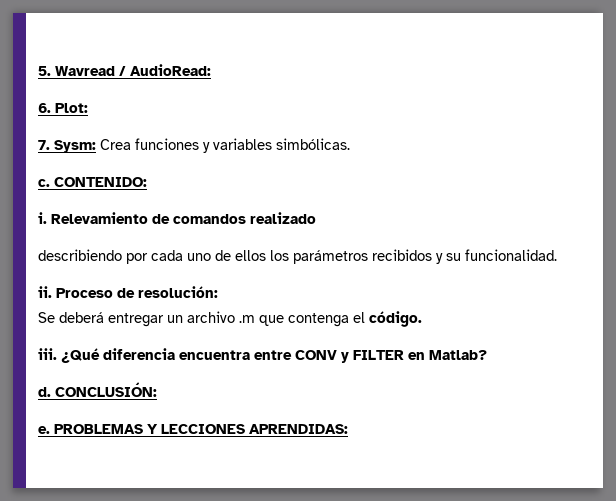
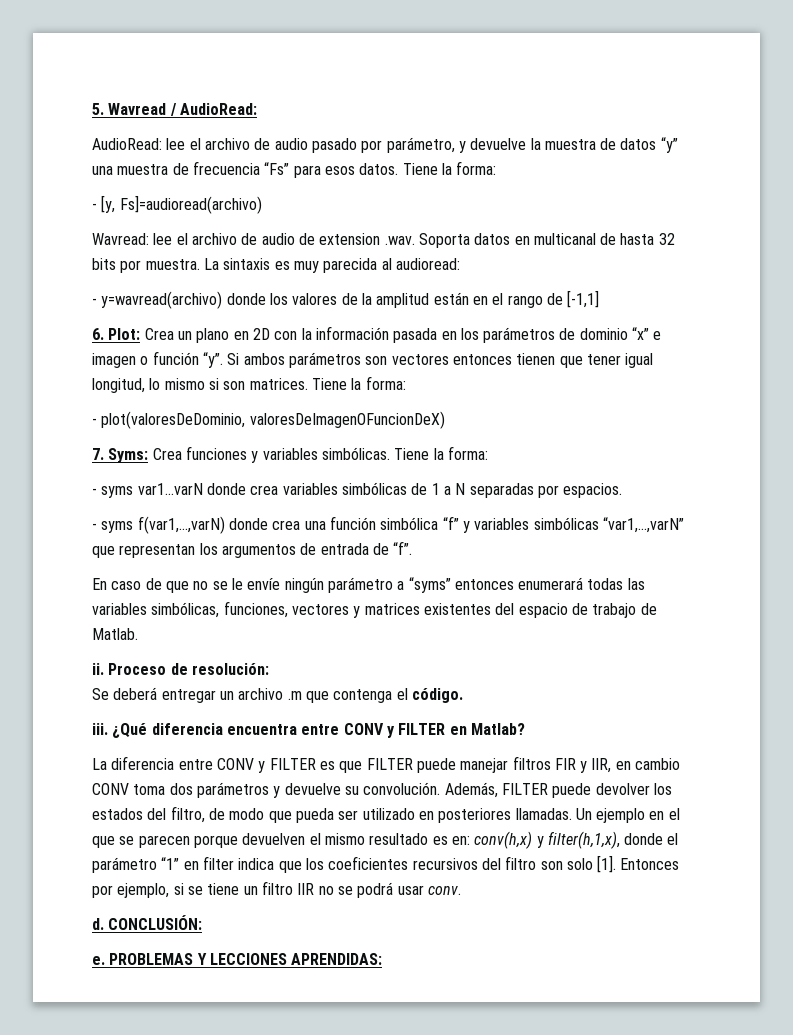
- 6. Plot:
+ AudioRead: lee el archivo de audio pasado por parámetro, y devuelve la muestra de datos “y” una muestra de frecuencia “Fs” para esos datos. Tiene la forma:
+ - [y, Fs]=audioread(archivo)
+ Wavread: lee el archivo de audio de extension .wav. Soporta datos en multicanal de hasta 32 bits por muestra. La sintaxis es muy parecida al audioread:
+ - y=wavread(archivo) donde los valores de la amplitud están en el rango de [-1,1]
+ 6. Plot: Crea un plano en 2D con la información pasada en los parámetros de dominio “x” e imagen o función “y”. Si ambos parámetros son vectores entonces tienen que tener igual longitud, lo mismo si son matrices. Tiene la forma:
+ - plot(valoresDeDominio, valoresDeImagenOFuncionDeX)
- 7. Sysm: Crea funciones y variables simbólicas.
- c. CONTENIDO:
- i. Relevamiento de comandos realizado
- describiendo por cada uno de ellos los parámetros recibidos y su funcionalidad.
+ 7. Syms: Crea funciones y variables simbólicas. Tiene la forma:
+ - syms var1…varN donde crea variables simbólicas de 1 a N separadas por espacios.
+ - syms f(var1,…,varN) donde crea una función simbólica “f” y variables simbólicas “var1,…,varN” que representan los argumentos de entrada de “f”.
+ En caso de que no se le envíe ningún parámetro a “syms” entonces enumerará todas las variables simbólicas, funciones, vectores y matrices existentes del espacio de trabajo de Matlab.
+ La diferencia entre CONV y FILTER es que FILTER puede manejar filtros FIR y IIR, en cambio CONV toma dos parámetros y devuelve su convolución. Además, FILTER puede devolver los estados del filtro, de modo que pueda ser utilizado en posteriores llamadas. Un ejemplo en el que se parecen porque devuelven el mismo resultado es en: conv(h,x) y filter(h,1,x), donde el parámetro “1” en filter indica que los coeficientes recursivos del filtro son solo [1]. Entonces por ejemplo, si se tiene un filtro IIR no se podrá usar conv.

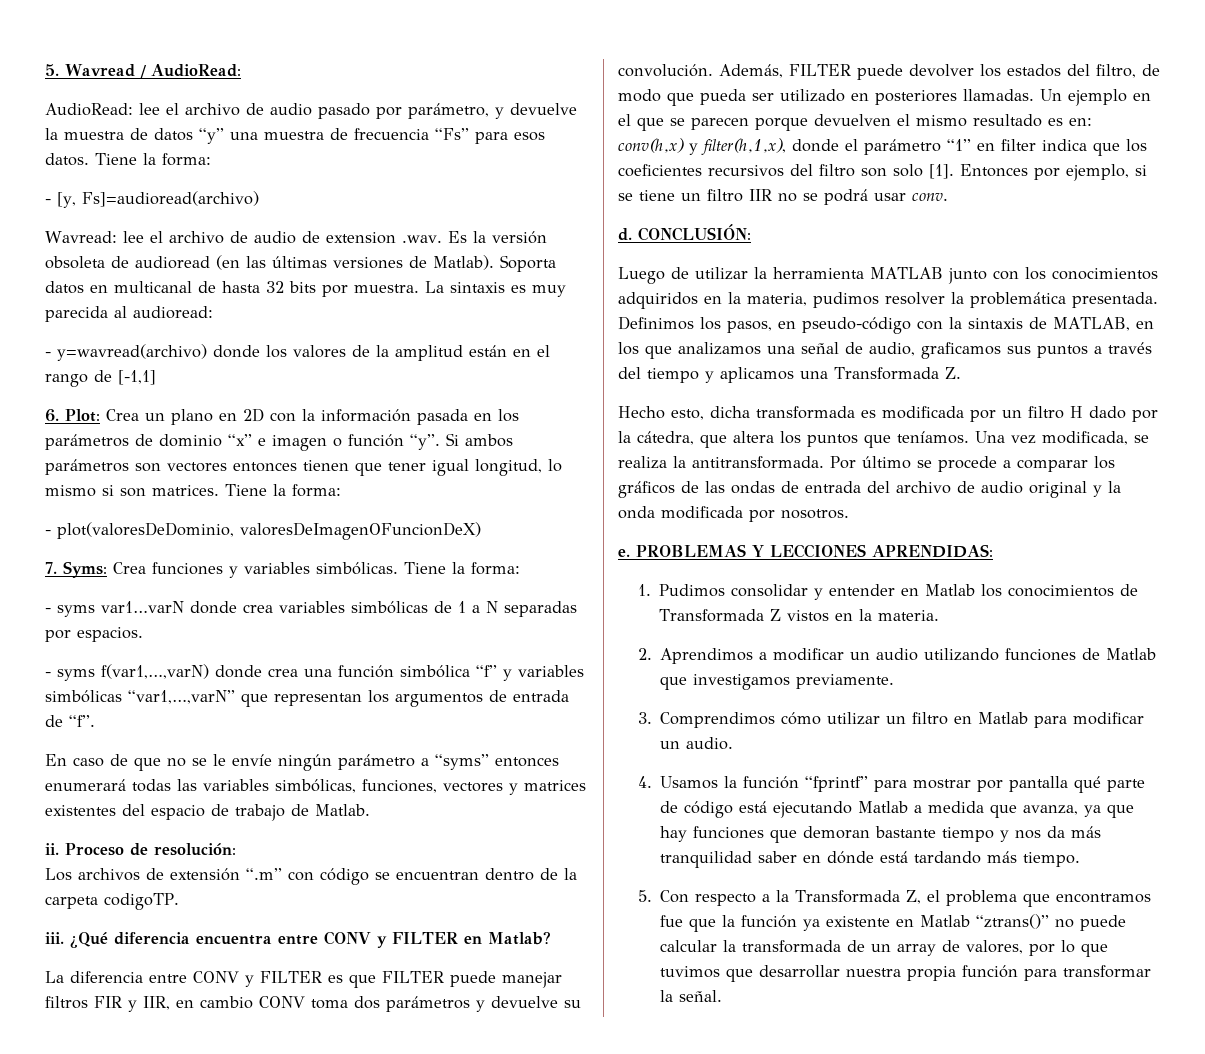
- Wavread: lee el archivo de audio de extension .wav. Soporta datos en multicanal de hasta 32 bits por muestra.
+ Wavread: lee el archivo de audio de extension .wav. Es la versión obsoleta de audioread (en las últimas versiones de Matlab). Soporta datos en multicanal de hasta 32 bits por muestra.
- Se deberá entregar un archivo .m que contenga el código.
+ Los archivos de extensión “.m” con código se encuentran dentro de la carpeta codigoTP.
+ Luego de utilizar la herramienta MATLAB junto con los conocimientos adquiridos en la materia, pudimos resolver la problemática presentada. Definimos los pasos, en pseudo-código con la sintaxis de MATLAB, en los que analizamos una señal de audio, graficamos sus puntos a través del tiempo y aplicamos una Transformada Z.
+ Hecho esto, dicha transformada es modificada por un filtro H dado por la cátedra, que altera los puntos que teníamos. Una vez modificada, se realiza la antitransformada. Por último se procede a comparar los gráficos de las ondas de entrada del archivo de audio original y la onda modificada por nosotros.
+ 1. Pudimos consolidar y entender en Matlab los conocimientos de Transformada Z vistos en la materia.
+ 2. Aprendimos a modificar un audio utilizando funciones de Matlab que investigamos previamente.
+ 3. Comprendimos cómo utilizar un filtro en Matlab para modificar un audio.
+ 4. Usamos la función “fprintf” para mostrar por pantalla qué parte de código está ejecutando Matlab a medida que avanza, ya que hay funciones que demoran bastante tiempo y nos da más tranquilidad saber en dónde está tardando más tiempo.
+ 5. Con respecto a la Transformada Z, el problema que encontramos fue que la función ya existente en Matlab “ztrans()” no puede calcular la transformada de un array de valores, por lo que tuvimos que desarrollar nuestra propia función para transformar la señal.

